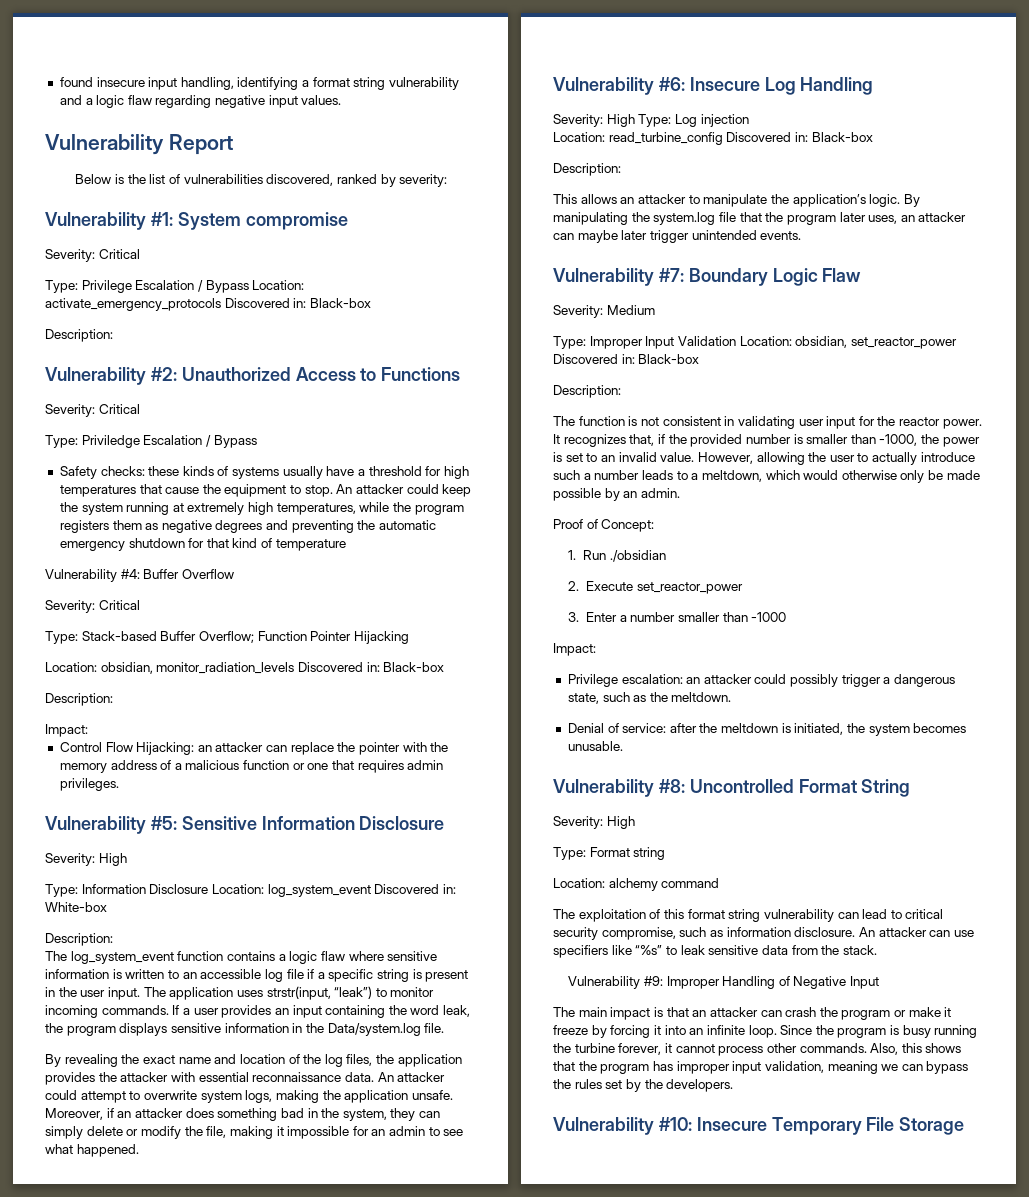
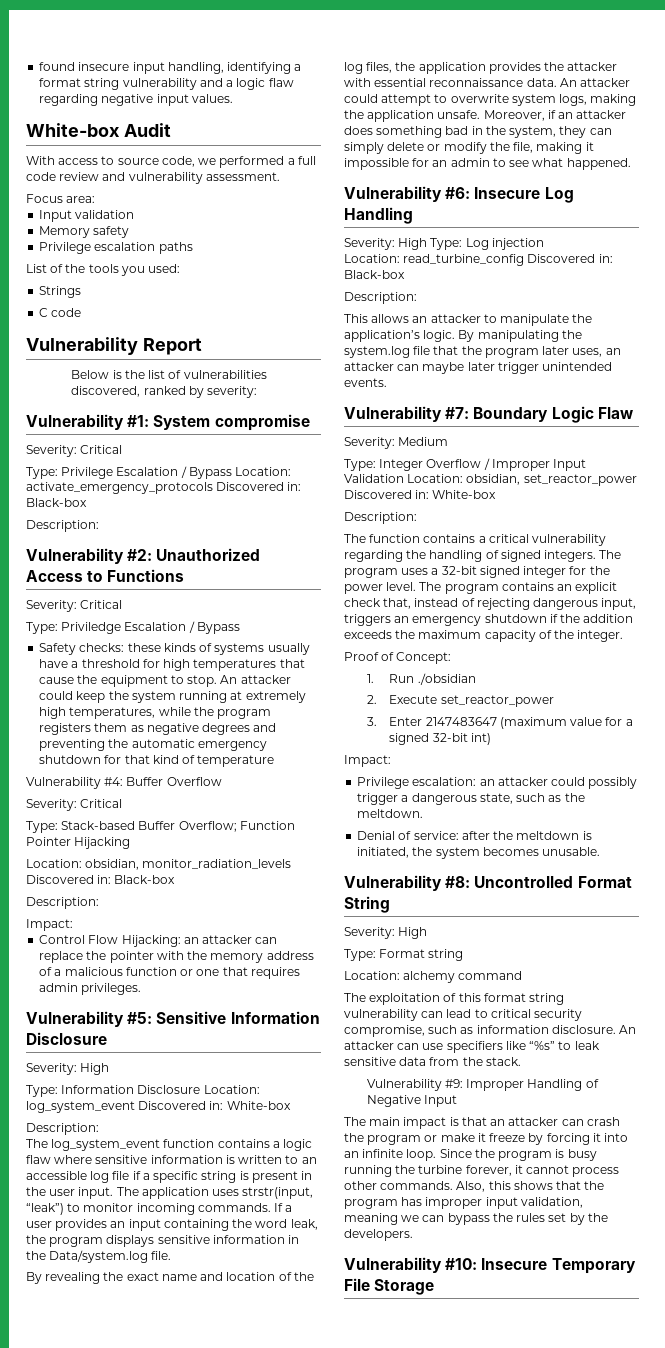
+ White-box Audit
+ With access to source code, we performed a full code review and vulnerability assessment.
+ Focus area:
+ Input validation
+ Memory safety
+ Privilege escalation paths
+ List of the tools you used:
+ Strings
+ C code
- Type: Improper Input Validation Location: obsidian, set_reactor_power Discovered in: Black-box
+ Type: Integer Overflow / Improper Input Validation Location: obsidian, set_reactor_power Discovered in: White-box
- The function is not consistent in validating user input for the reactor power. It recognizes that, if the provided number is smaller than -1000, the power is set to an invalid value. However, allowing the user to actually introduce such a number leads to a meltdown, which would otherwise only be made possible by an admin.
+ The function contains a critical vulnerability regarding the handling of signed integers. The program uses a 32-bit signed integer for the power level. The program contains an explicit check that, instead of rejecting dangerous input, triggers an emergency shutdown if the addition exceeds the maximum capacity of the integer.
- 3. Enter a number smaller than -1000
+ 3. Enter 2147483647 (maximum value for a signed 32-bit int)

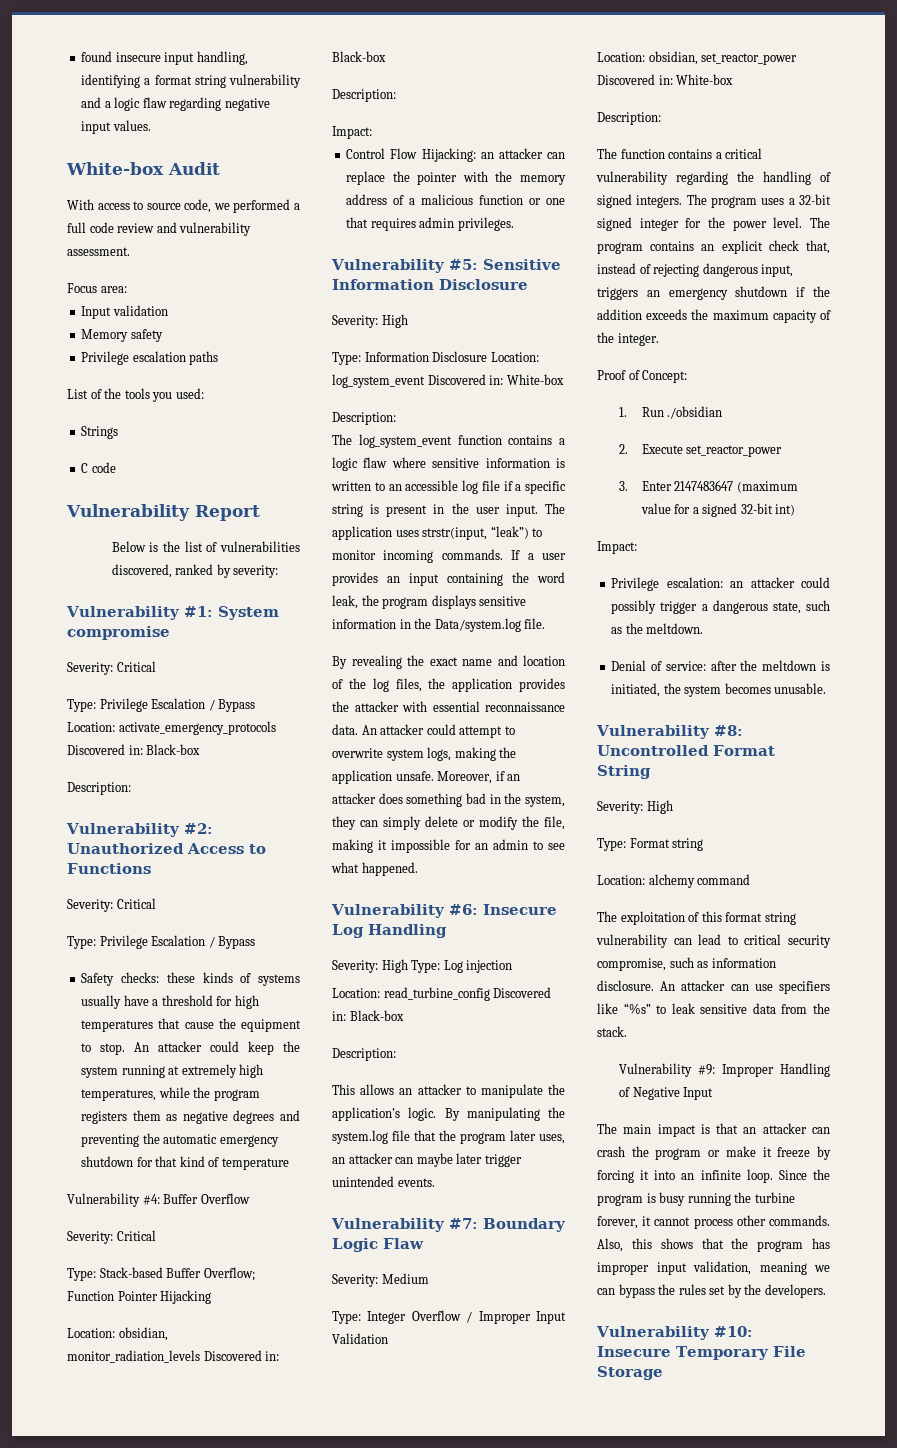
  Vulnerability #2: Unauthorized Access to Functions
  Severity: Critical
- Type: Priviledge Escalation / Bypass
+ Type: Privilege Escalation / Bypass
- Type: Integer Overflow / Improper Input Validation Location: obsidian, set_reactor_power Discovered in: White-box
+ Type: Integer Overflow / Improper Input Validation
+ Location: obsidian, set_reactor_power Discovered in: White-box

